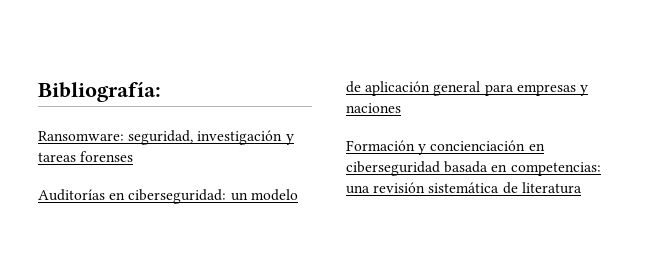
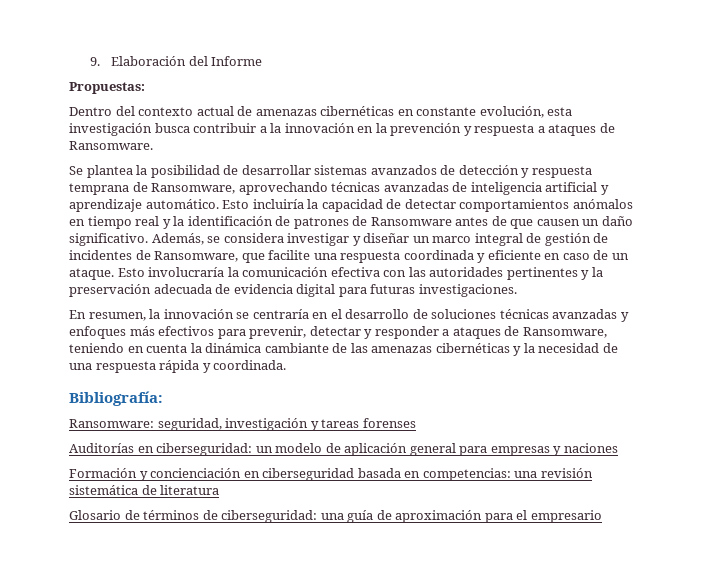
+ 9. Elaboración del Informe
+ Propuestas:
+ Dentro del contexto actual de amenazas cibernéticas en constante evolución, esta investigación busca contribuir a la innovación en la prevención y respuesta a ataques de Ransomware.
+ Se plantea la posibilidad de desarrollar sistemas avanzados de detección y respuesta temprana de Ransomware, aprovechando técnicas avanzadas de inteligencia artificial y aprendizaje automático. Esto incluiría la capacidad de detectar comportamientos anómalos en tiempo real y la identificación de patrones de Ransomware antes de que causen un daño significativo. Además, se considera investigar y diseñar un marco integral de gestión de incidentes de Ransomware, que facilite una respuesta coordinada y eficiente en caso de un ataque. Esto involucraría la comunicación efectiva con las autoridades pertinentes y la preservación adecuada de evidencia digital para futuras investigaciones.
+ En resumen, la innovación se centraría en el desarrollo de soluciones técnicas avanzadas y enfoques más efectivos para prevenir, detectar y responder a ataques de Ransomware, teniendo en cuenta la dinámica cambiante de las amenazas cibernéticas y la necesidad de una respuesta rápida y coordinada.
+ Glosario de términos de ciberseguridad: una guía de aproximación para el empresario

